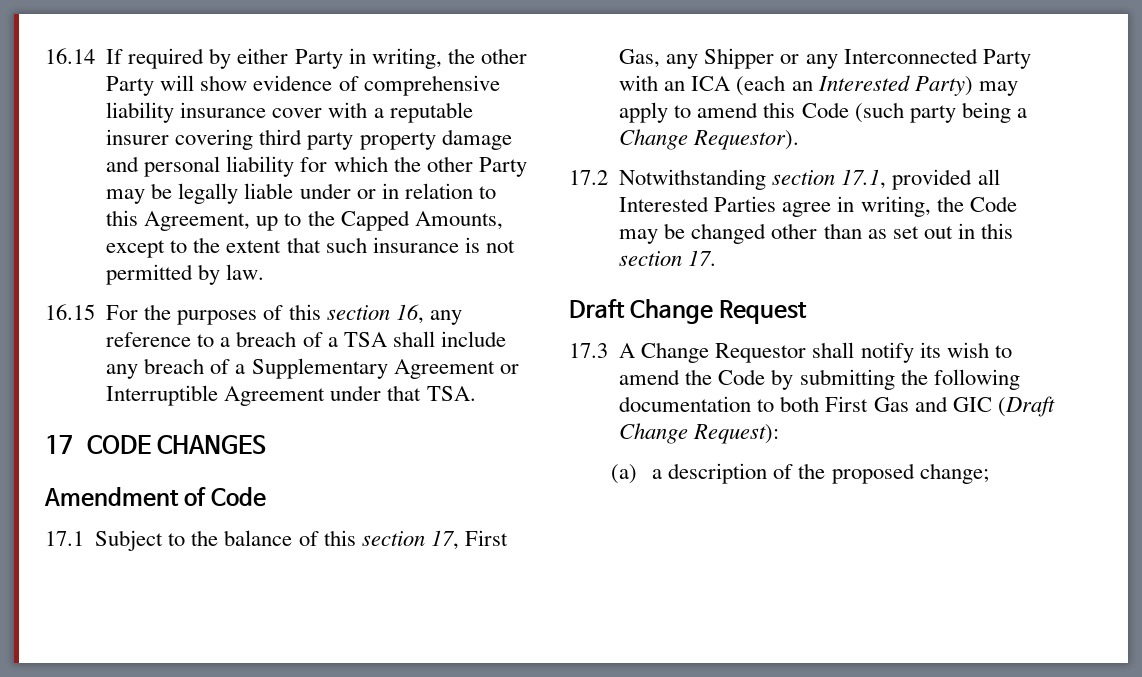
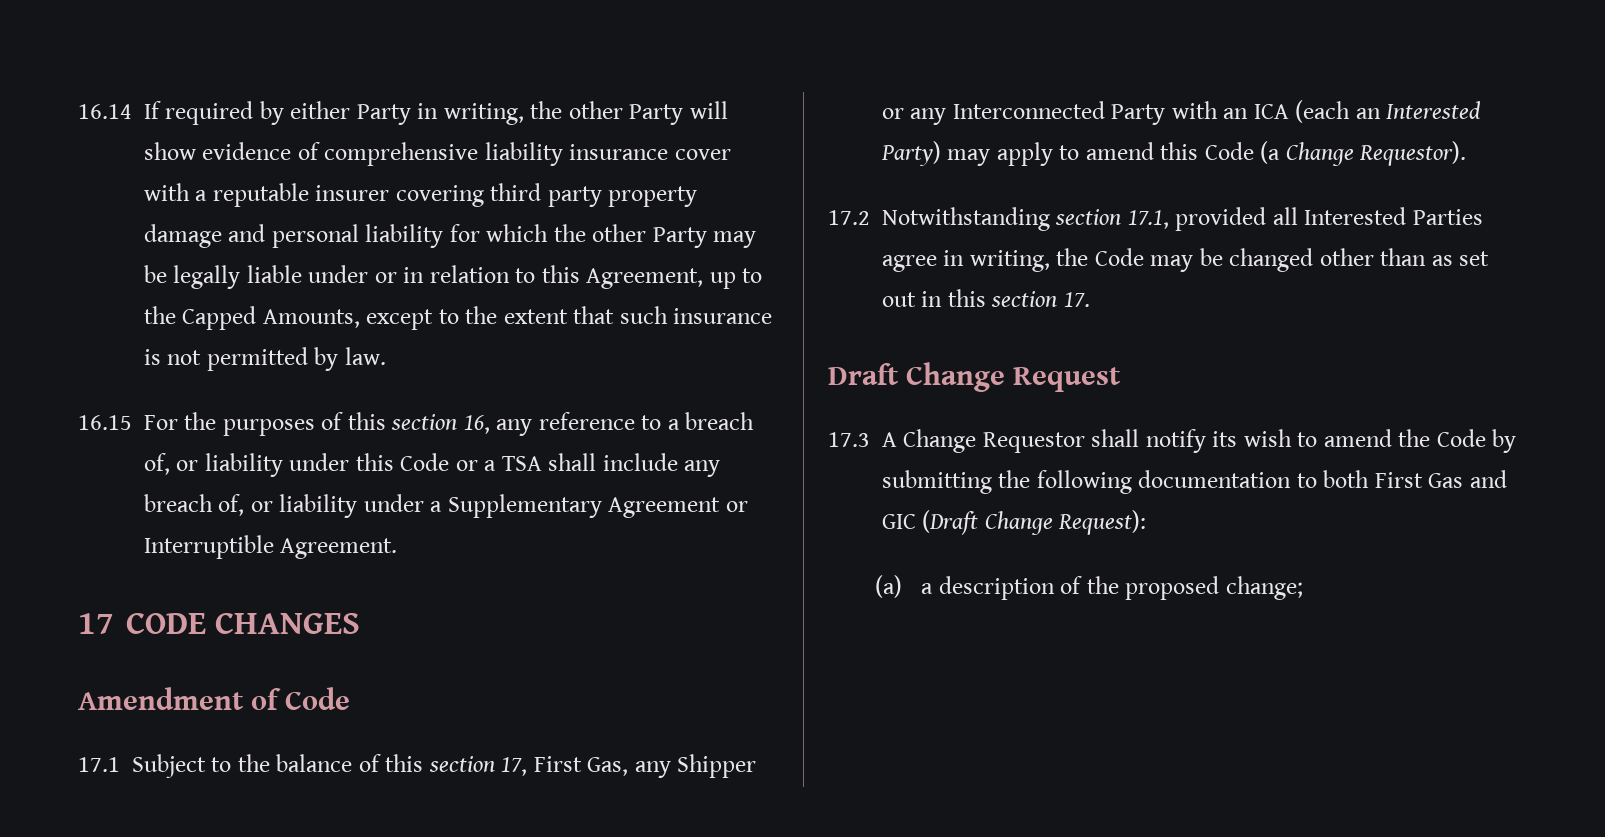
- 16.15 For the purposes of this section 16, any reference to a breach of a TSA shall include any breach of a Supplementary Agreement or Interruptible Agreement under that TSA.
+ 16.15 For the purposes of this section 16, any reference to a breach of, or liability under this Code or a TSA shall include any breach of, or liability under a Supplementary Agreement or Interruptible Agreement.
- 17.1 Subject to the balance of this section 17, First Gas, any Shipper or any Interconnected Party with an ICA (each an Interested Party) may apply to amend this Code (such party being a Change Requestor).
+ 17.1 Subject to the balance of this section 17, First Gas, any Shipper or any Interconnected Party with an ICA (each an Interested Party) may apply to amend this Code (a Change Requestor).

